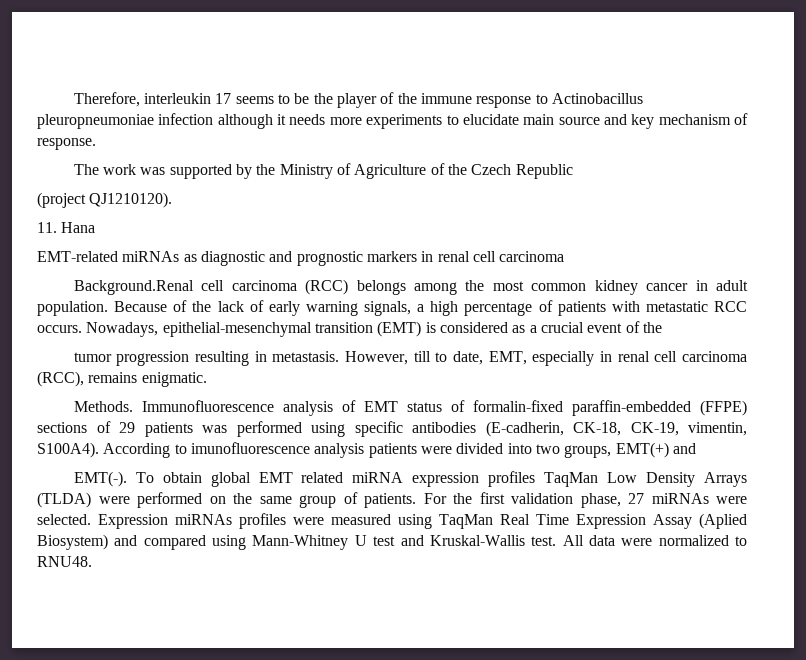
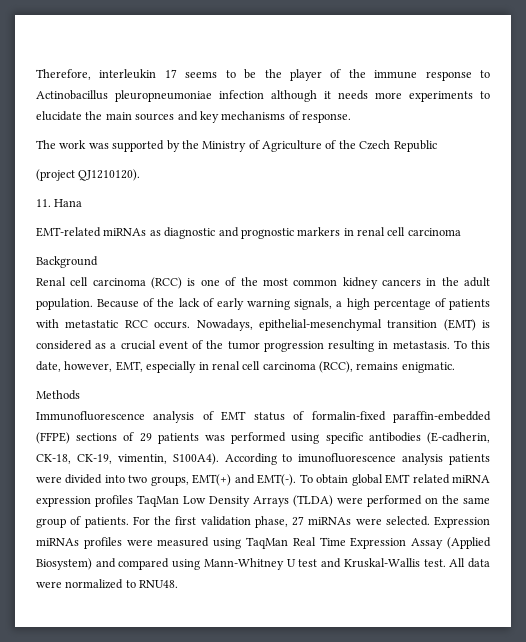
- Therefore, interleukin 17 seems to be the player of the immune response to Actinobacillus pleuropneumoniae infection although it needs more experiments to elucidate main source and key mechanism of response.
+ Therefore, interleukin 17 seems to be the player of the immune response to Actinobacillus pleuropneumoniae infection although it needs more experiments to elucidate the main sources and key mechanisms of response.
- Background.Renal cell carcinoma (RCC) belongs among the most common kidney cancer in adult population.
+ Background
+ Renal cell carcinoma (RCC) is one of the most common kidney cancers in the adult population.
- Nowadays, epithelial-mesenchymal transition (EMT) is considered as a crucial event of the
- tumor progression resulting in metastasis.
+ Nowadays, epithelial-mesenchymal transition (EMT) is considered as a crucial event of the tumor progression resulting in metastasis.
- However, till to date, EMT, especially in renal cell carcinoma (RCC), remains enigmatic.
+ To this date, however, EMT, especially in renal cell carcinoma (RCC), remains enigmatic.
- Methods. Immunofluorescence analysis of EMT status of formalin-fixed paraffin-embedded (FFPE) sections of 29 patients was performed using specific antibodies (E-cadherin, CK-18, CK-19, vimentin, S100A4).
+ Methods
+ Immunofluorescence analysis of EMT status of formalin-fixed paraffin-embedded (FFPE) sections of 29 patients was performed using specific antibodies (E-cadherin, CK-18, CK-19, vimentin, S100A4).
- According to imunofluorescence analysis patients were divided into two groups, EMT(+) and
- EMT(-).
+ According to imunofluorescence analysis patients were divided into two groups, EMT(+) and EMT(-).
- Expression miRNAs profiles were measured using TaqMan Real Time Expression Assay (Aplied Biosystem) and compared using Mann-Whitney U test and Kruskal-Wallis test.
+ Expression miRNAs profiles were measured using TaqMan Real Time Expression Assay (Applied Biosystem) and compared using Mann-Whitney U test and Kruskal-Wallis test.

